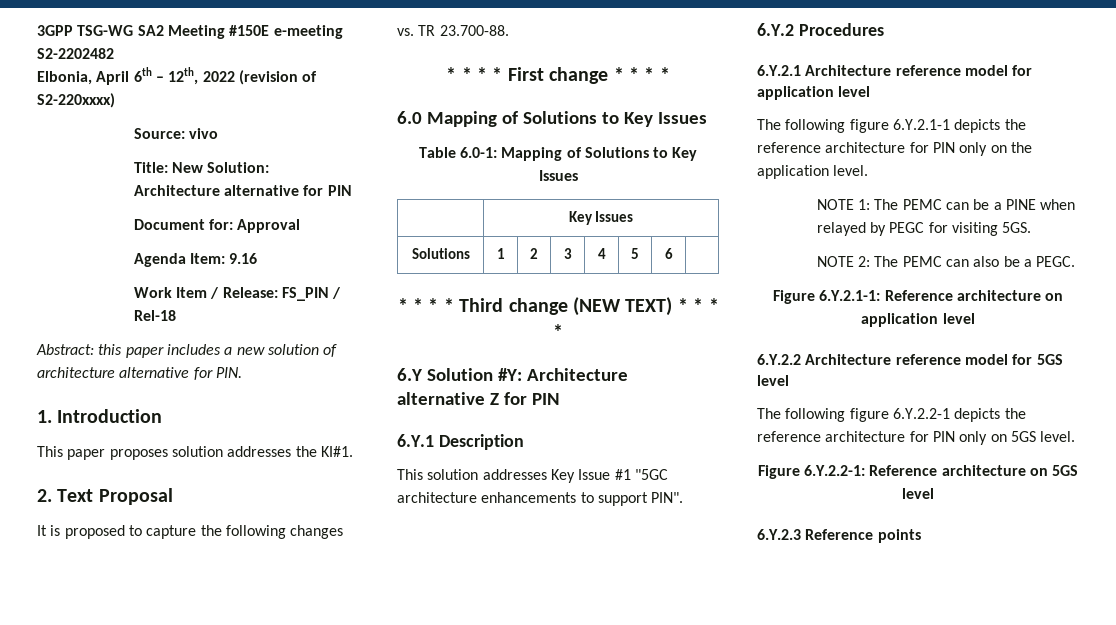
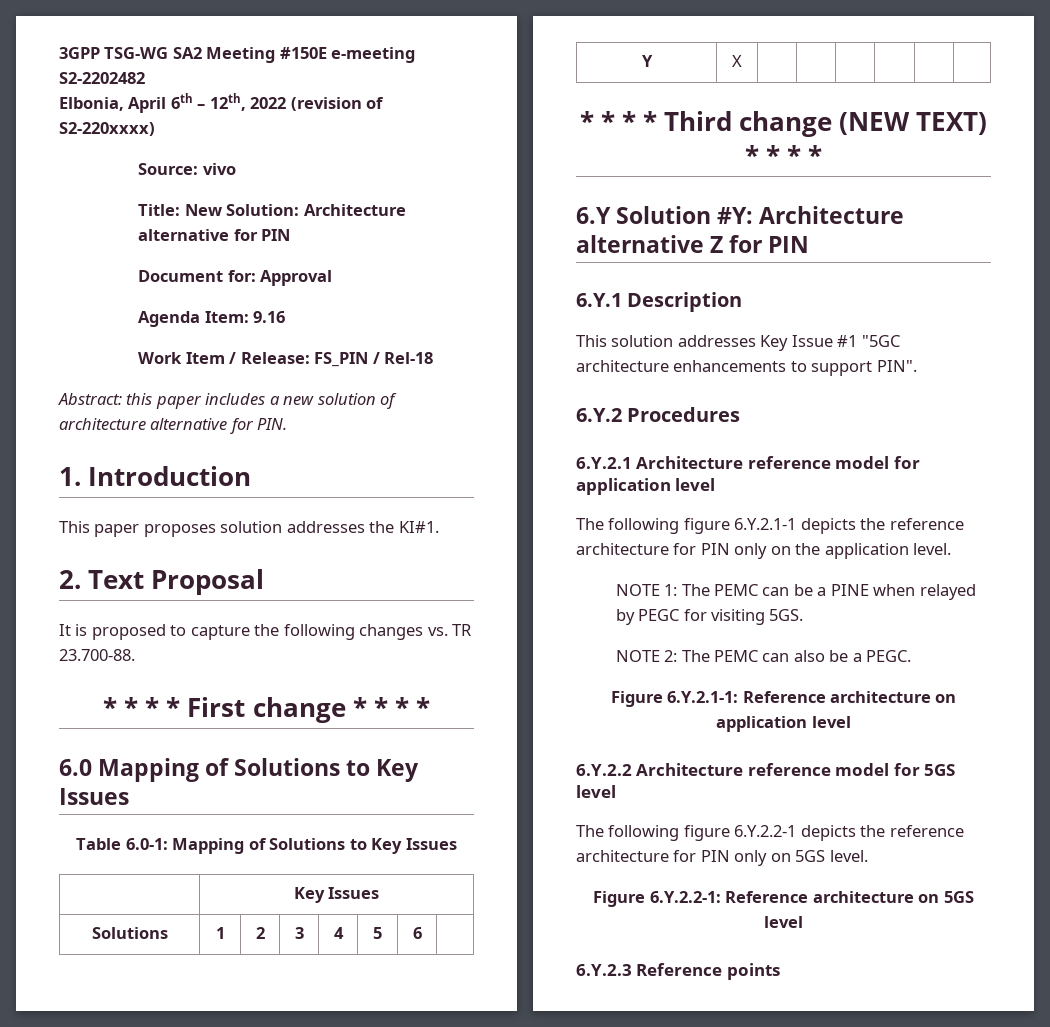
+ Y | X | | | | | |

